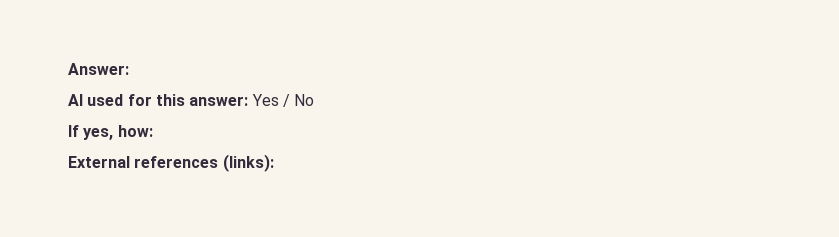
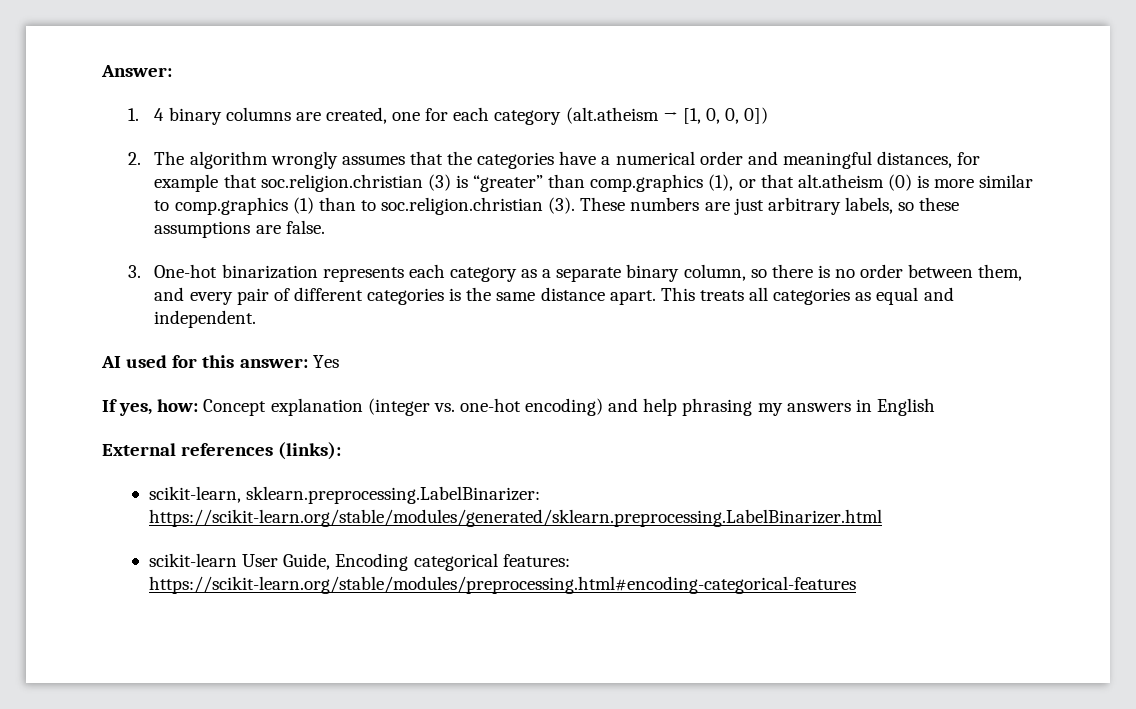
+ 1. 4 binary columns are created, one for each category (alt.atheism → [1, 0, 0, 0])
+ 2. The algorithm wrongly assumes that the categories have a numerical order and meaningful distances, for example that soc.religion.christian (3) is “greater” than comp.graphics (1), or that alt.atheism (0) is more similar to comp.graphics (1) than to soc.religion.christian (3). These numbers are just arbitrary labels, so these assumptions are false.
+ 3. One-hot binarization represents each category as a separate binary column, so there is no order between them, and every pair of different categories is the same distance apart. This treats all categories as equal and independent.
- AI used for this answer: Yes / No
+ AI used for this answer: Yes
- If yes, how:
+ If yes, how: Concept explanation (integer vs. one-hot encoding) and help phrasing my answers in English
  External references (links):
+ scikit-learn, sklearn.preprocessing.LabelBinarizer: https://scikit-learn.org/stable/modules/generated/sklearn.preprocessing.LabelBinarizer.html
+ scikit-learn User Guide, Encoding categorical features: https://scikit-learn.org/stable/modules/preprocessing.html#encoding-categorical-features

